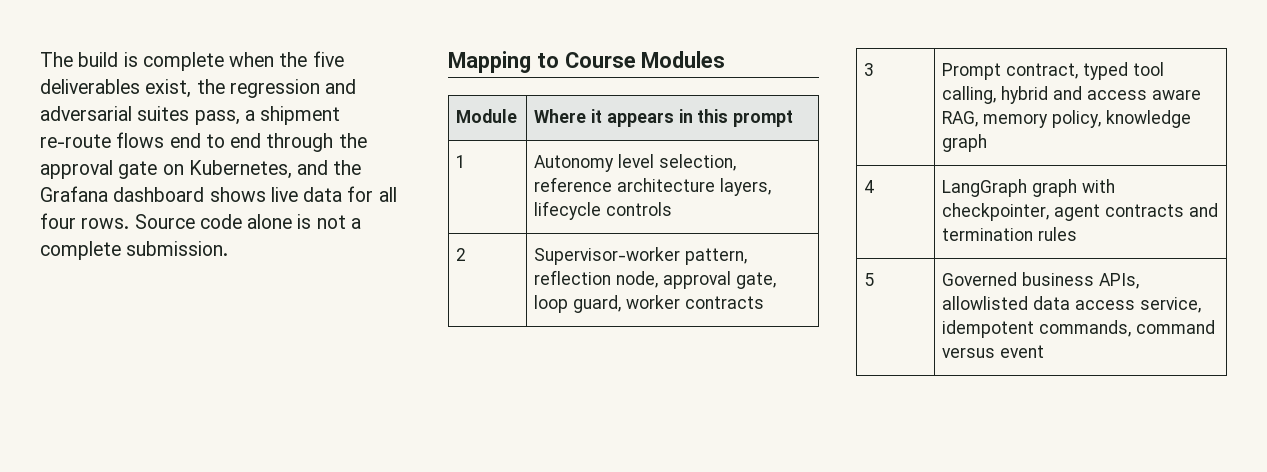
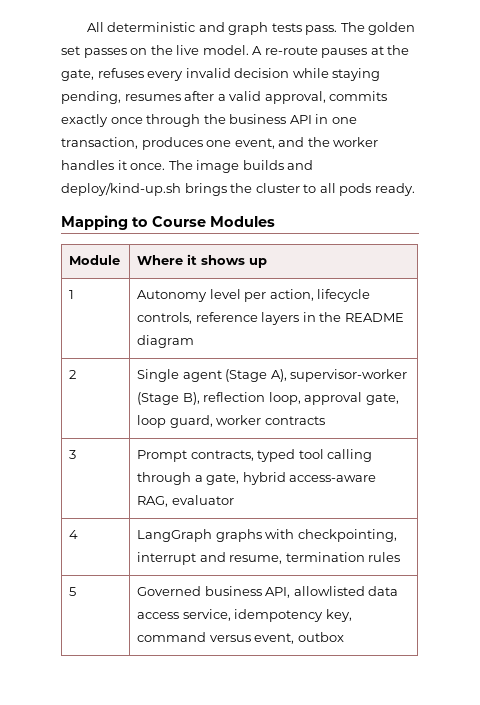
- The build is complete when the five deliverables exist, the regression and adversarial suites pass, a shipment re-route flows end to end through the approval gate on Kubernetes, and the Grafana dashboard shows live data for all four rows. Source code alone is not a complete submission.
+ All deterministic and graph tests pass. The golden set passes on the live model. A re-route pauses at the gate, refuses every invalid decision while staying pending, resumes after a valid approval, commits exactly once through the business API in one transaction, produces one event, and the worker handles it once. The image builds and deploy/kind-up.sh brings the cluster to all pods ready.
- Module | Where it appears in this prompt
+ Module | Where it shows up
- 1 | Autonomy level selection, reference architecture layers, lifecycle controls
- 2 | Supervisor-worker pattern, reflection node, approval gate, loop guard, worker contracts
+ 1 | Autonomy level per action, lifecycle controls, reference layers in the README diagram
+ 2 | Single agent (Stage A), supervisor-worker (Stage B), reflection loop, approval gate, loop guard, worker contracts
- 3 | Prompt contract, typed tool calling, hybrid and access aware RAG, memory policy, knowledge graph
- 4 | LangGraph graph with checkpointer, agent contracts and termination rules
+ 3 | Prompt contracts, typed tool calling through a gate, hybrid access-aware RAG, evaluator
+ 4 | LangGraph graphs with checkpointing, interrupt and resume, termination rules
- 5 | Governed business APIs, allowlisted data access service, idempotent commands, command versus event
+ 5 | Governed business API, allowlisted data access service, idempotency key, command versus event, outbox

